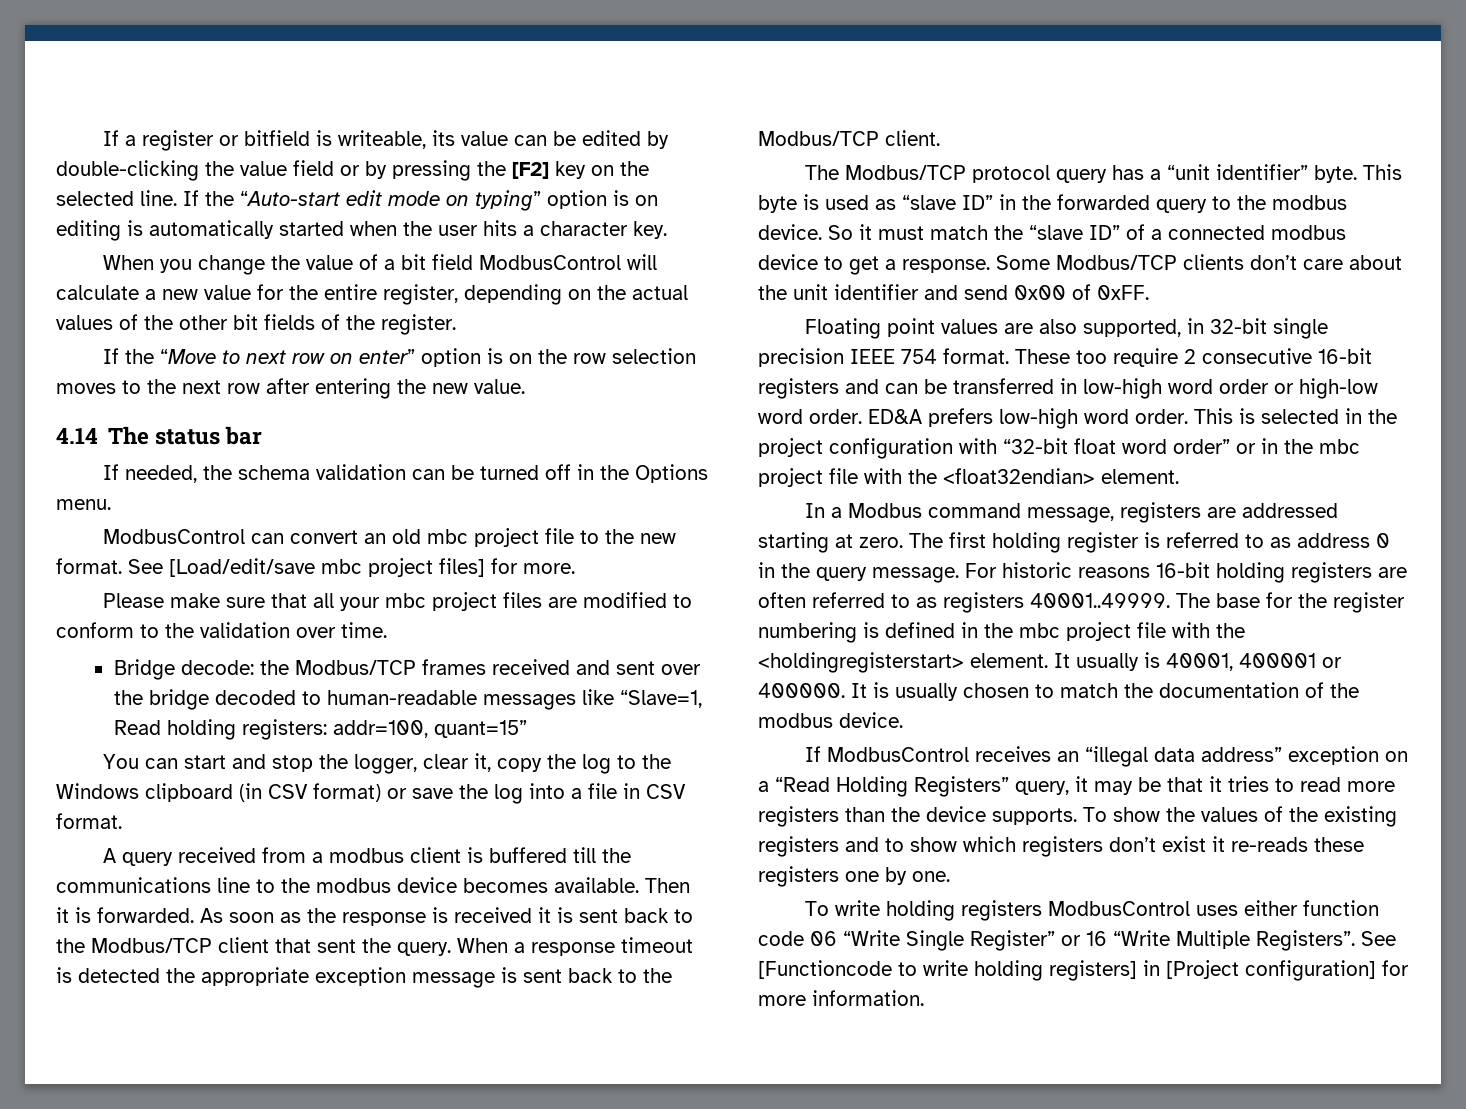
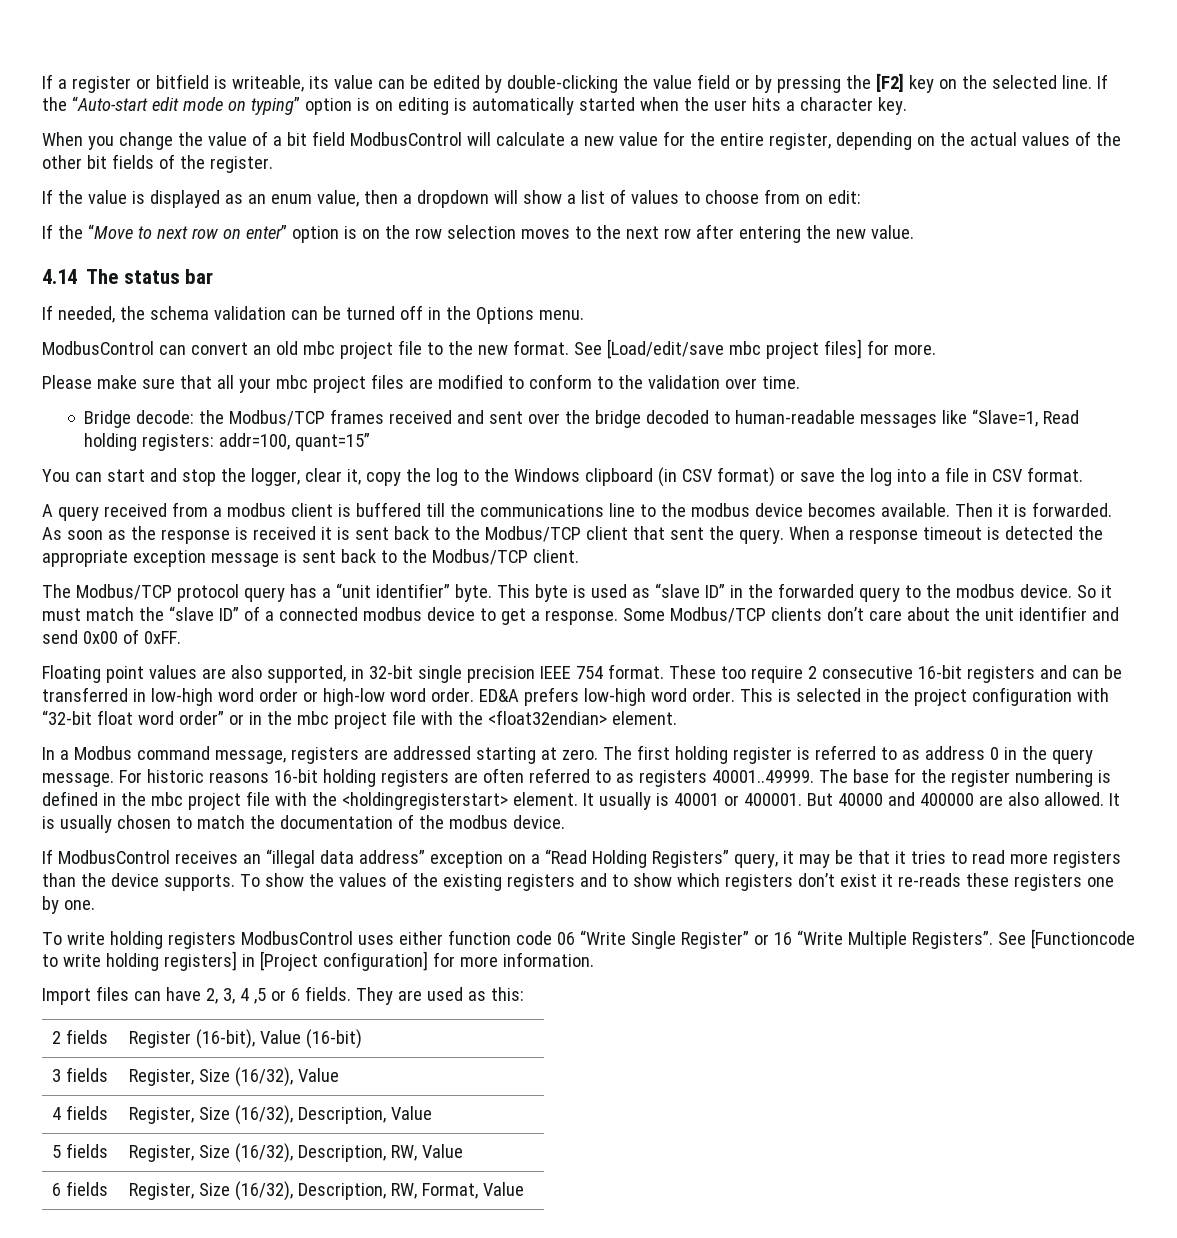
+ If the value is displayed as an enum value, then a dropdown will show a list of values to choose from on edit:
- It usually is 40001, 400001 or 400000.
+ It usually is 40001 or 400001. But 40000 and 400000 are also allowed.
+ Import files can have 2, 3, 4 ,5 or 6 fields. They are used as this:
+ 2 fields | Register (16-bit), Value (16-bit)
+ 3 fields | Register, Size (16/32), Value
+ 4 fields | Register, Size (16/32), Description, Value
+ 5 fields | Register, Size (16/32), Description, RW, Value
+ 6 fields | Register, Size (16/32), Description, RW, Format, Value

